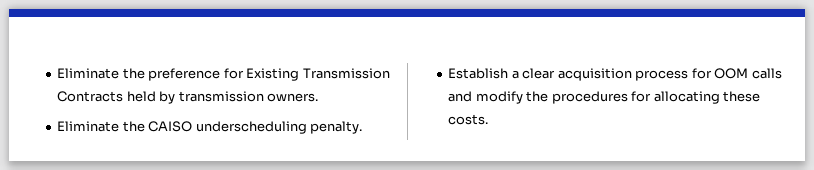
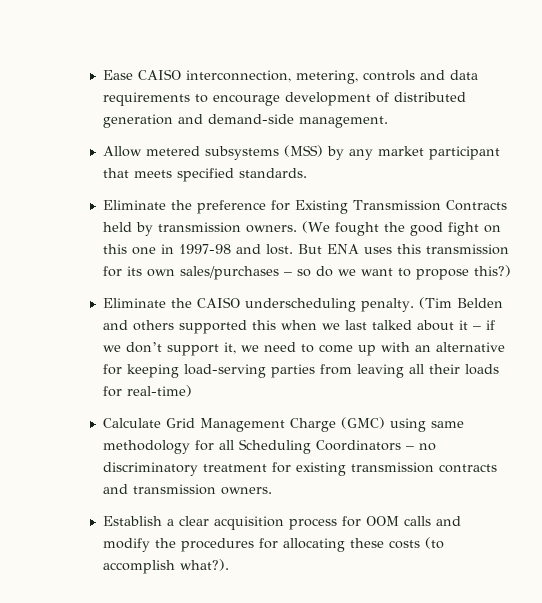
+ Ease CAISO interconnection, metering, controls and data requirements to encourage development of distributed generation and demand-side management.
+ Allow metered subsystems (MSS) by any market participant that meets specified standards.
+ (We fought the good fight on this one in 1997-98 and lost. But ENA uses this transmission for its own sales/purchases – so do we want to propose this?)
+ (Tim Belden and others supported this when we last talked about it – if we don’t support it, we need to come up with an alternative for keeping load-serving parties from leaving all their loads for real-time)
+ Calculate Grid Management Charge (GMC) using same methodology for all Scheduling Coordinators – no discriminatory treatment for existing transmission contracts and transmission owners.
- Establish a clear acquisition process for OOM calls and modify the procedures for allocating these costs.
+ Establish a clear acquisition process for OOM calls and modify the procedures for allocating these costs (to accomplish what?).

